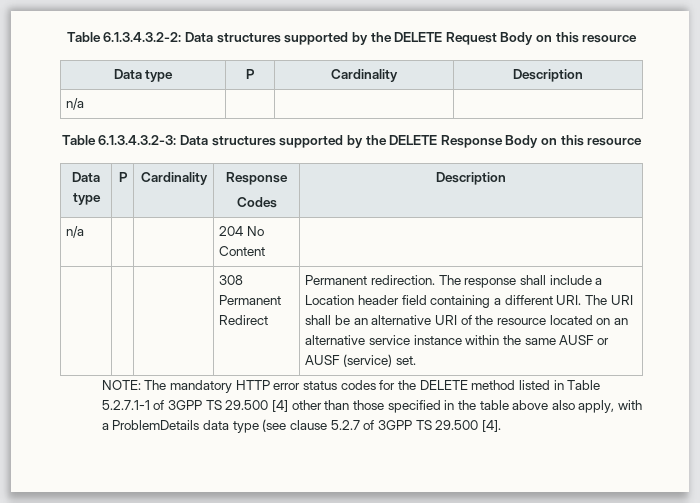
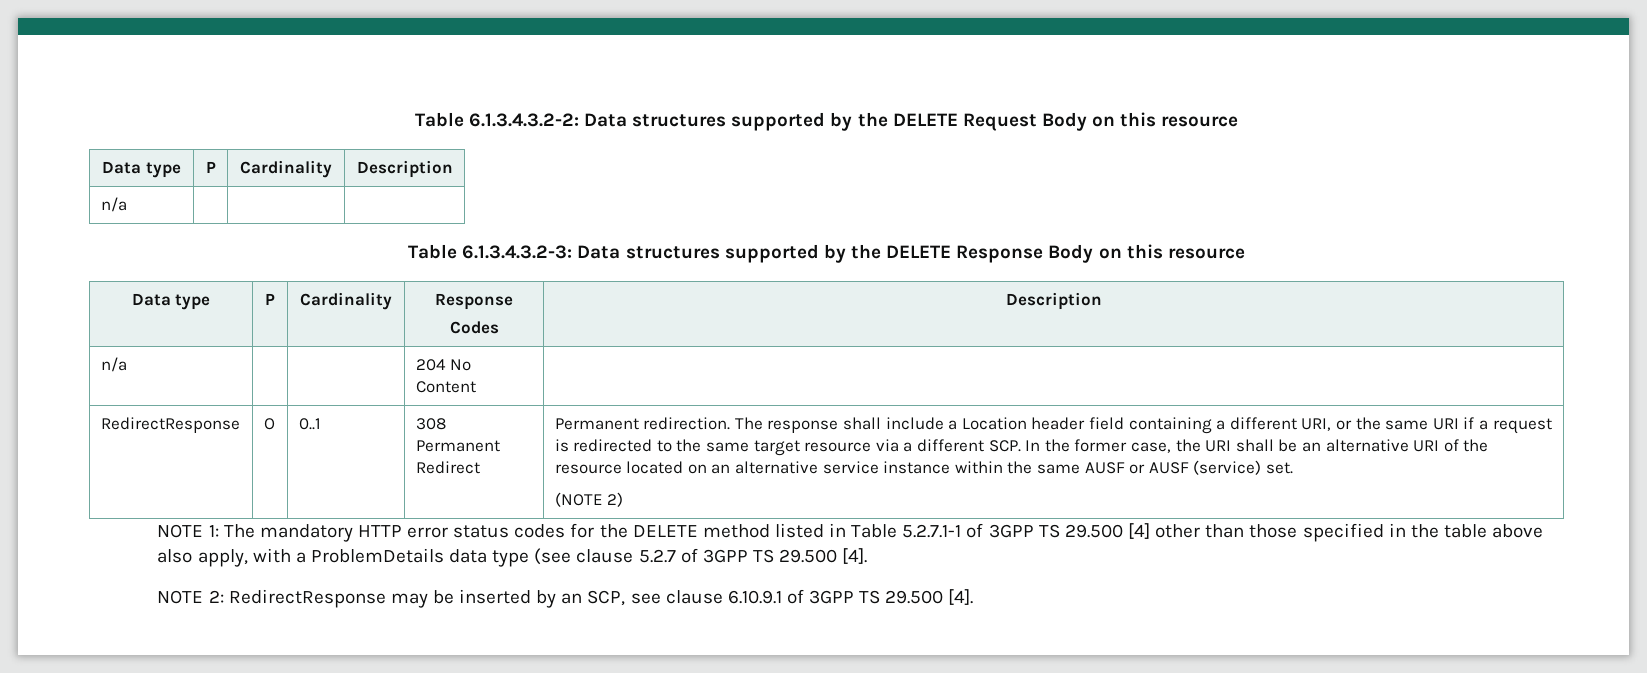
+ RedirectResponse | O | 0..1
- The response shall include a Location header field containing a different URI. The URI shall be an alternative URI of the resource located on an alternative service instance within the same AUSF or AUSF (service) set.
+ The response shall include a Location header field containing a different URI, or the same URI if a request is redirected to the same target resource via a different SCP. In the former case, the URI shall be an alternative URI of the resource located on an alternative service instance within the same AUSF or AUSF (service) set.
- NOTE: The mandatory HTTP error status codes for the DELETE method listed in Table 5.2.7.1-1 of 3GPP TS 29.500 [4] other than those specified in the table above also apply, with a ProblemDetails data type (see clause 5.2.7 of 3GPP TS 29.500 [4].
+ (NOTE 2)
+ NOTE 1: The mandatory HTTP error status codes for the DELETE method listed in Table 5.2.7.1-1 of 3GPP TS 29.500 [4] other than those specified in the table above also apply, with a ProblemDetails data type (see clause 5.2.7 of 3GPP TS 29.500 [4].
+ NOTE 2: RedirectResponse may be inserted by an SCP, see clause 6.10.9.1 of 3GPP TS 29.500 [4].

